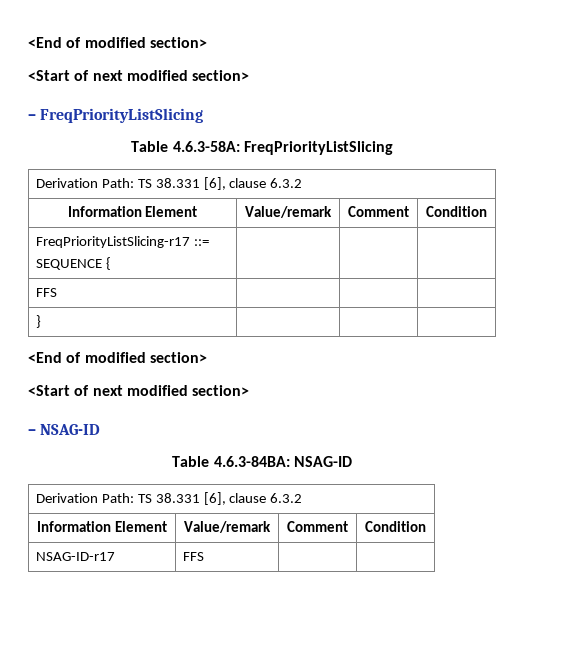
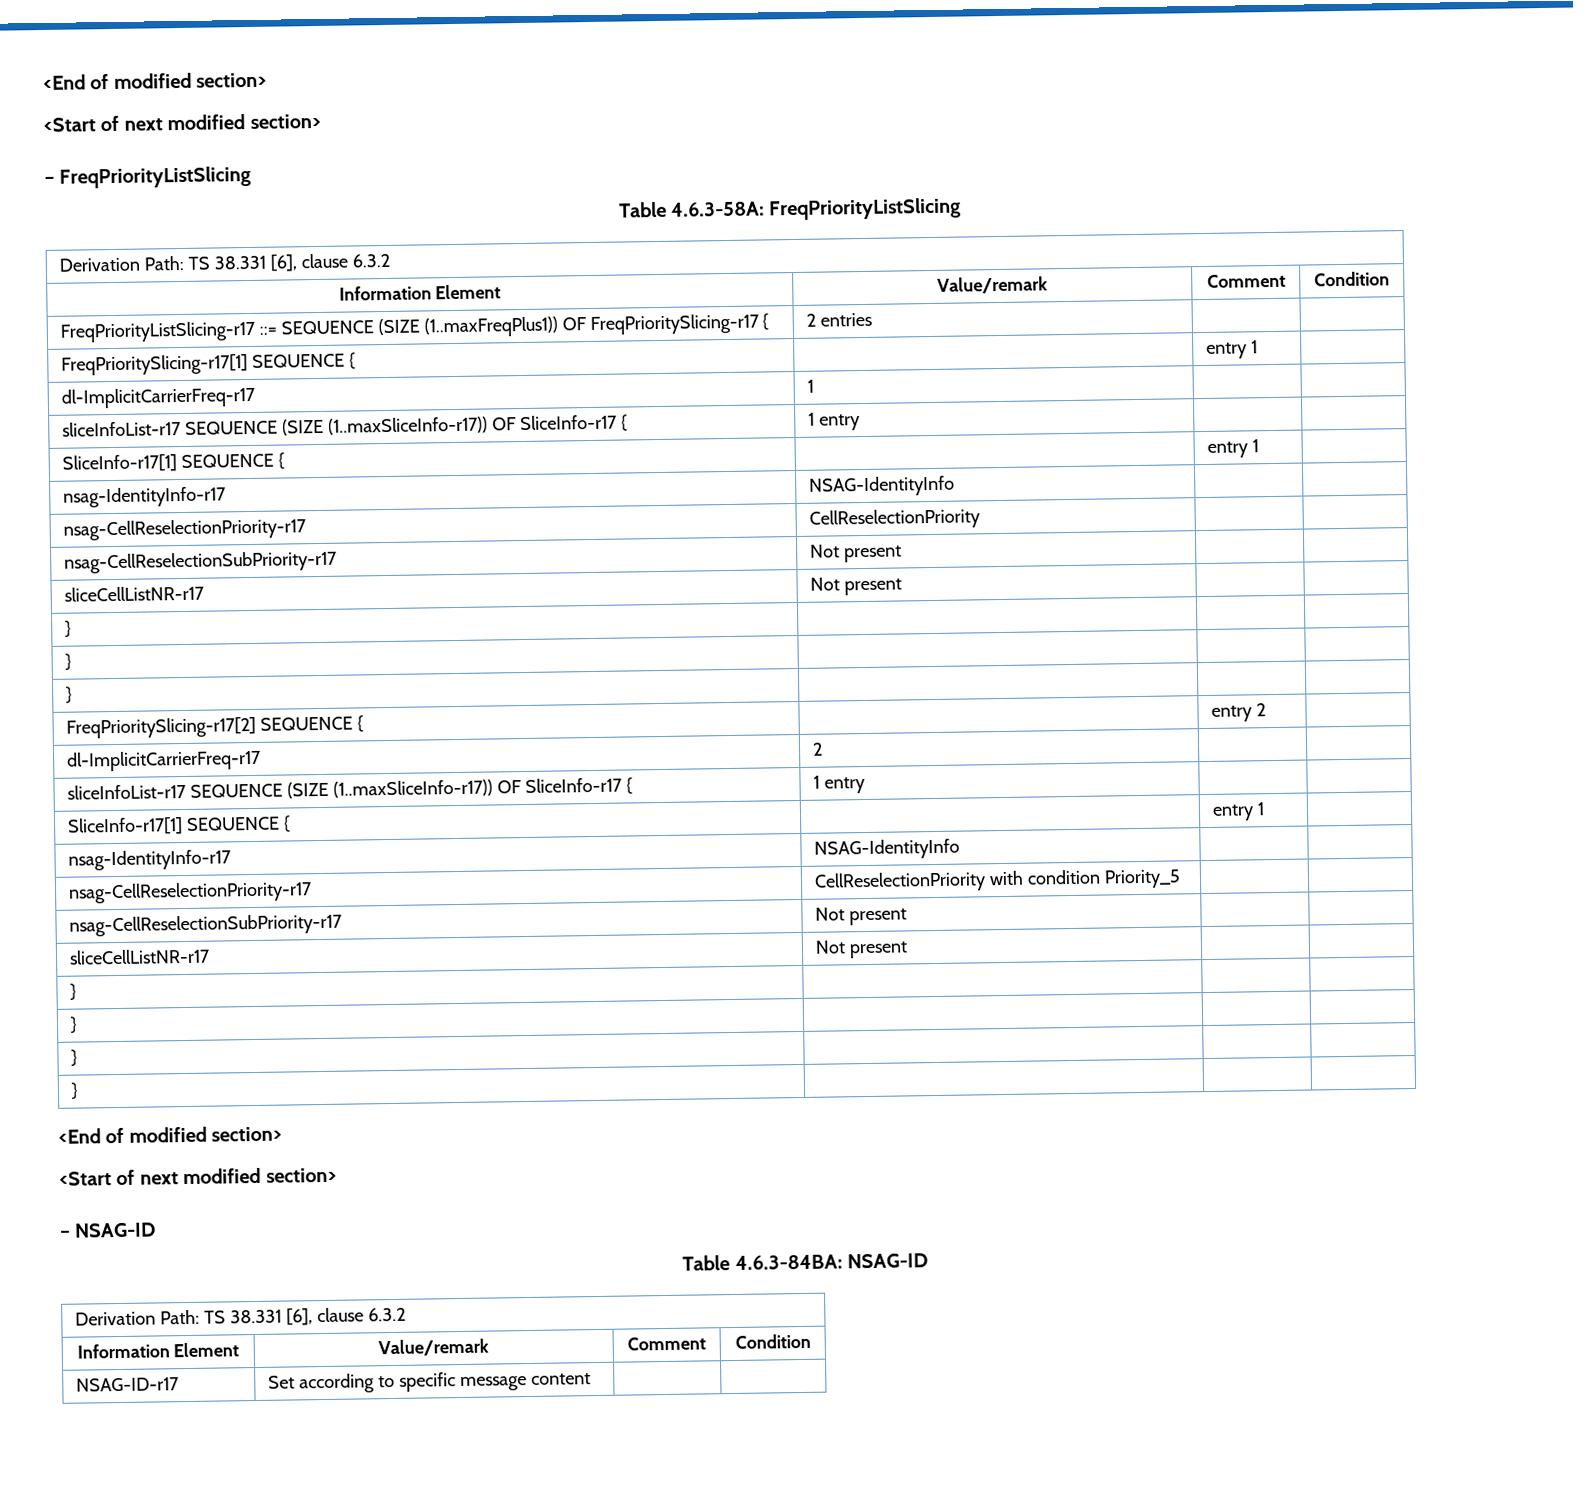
- FreqPriorityListSlicing-r17 ::= SEQUENCE { | | |
- FFS | | |
+ FreqPriorityListSlicing-r17 ::= SEQUENCE (SIZE (1..maxFreqPlus1)) OF FreqPrioritySlicing-r17 { | 2 entries | |
+ FreqPrioritySlicing-r17[1] SEQUENCE { | | entry 1 |
+ dl-ImplicitCarrierFreq-r17 | 1 | |
+ sliceInfoList-r17 SEQUENCE (SIZE (1..maxSliceInfo-r17)) OF SliceInfo-r17 { | 1 entry | |
+ SliceInfo-r17[1] SEQUENCE { | | entry 1 |
+ nsag-IdentityInfo-r17 | NSAG-IdentityInfo | |
+ nsag-CellReselectionPriority-r17 | CellReselectionPriority | |
+ nsag-CellReselectionSubPriority-r17 | Not present | |
+ sliceCellListNR-r17 | Not present | |
+ } | | |
+ } | | |
+ } | | |
+ FreqPrioritySlicing-r17[2] SEQUENCE { | | entry 2 |
+ dl-ImplicitCarrierFreq-r17 | 2 | |
+ sliceInfoList-r17 SEQUENCE (SIZE (1..maxSliceInfo-r17)) OF SliceInfo-r17 { | 1 entry | |
+ SliceInfo-r17[1] SEQUENCE { | | entry 1 |
+ nsag-IdentityInfo-r17 | NSAG-IdentityInfo | |
+ nsag-CellReselectionPriority-r17 | CellReselectionPriority with condition Priority_5 | |
+ nsag-CellReselectionSubPriority-r17 | Not present | |
+ sliceCellListNR-r17 | Not present | |
+ } | | |
+ } | | |
+ } | | |
- NSAG-ID-r17 | FFS | |
+ NSAG-ID-r17 | Set according to specific message content | |

